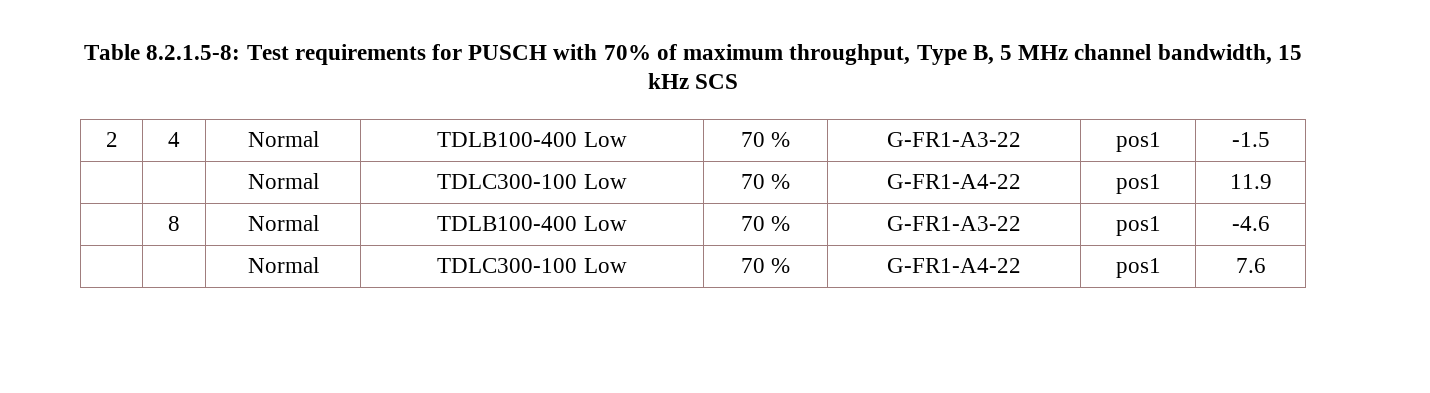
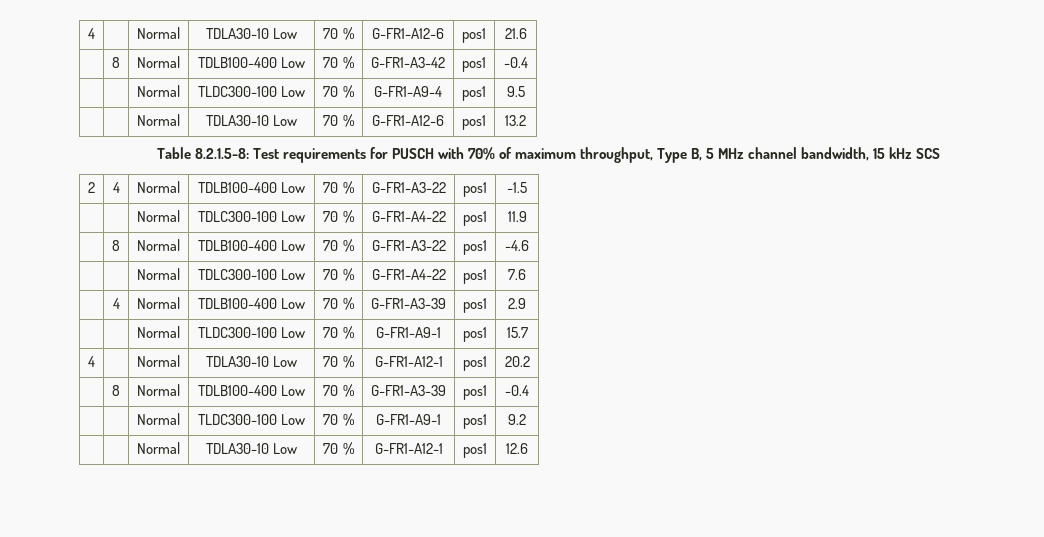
+ 4 | | Normal | TDLA30-10 Low | 70 % | G-FR1-A12-6 | pos1 | 21.6
+ | 8 | Normal | TDLB100-400 Low | 70 % | G-FR1-A3-42 | pos1 | -0.4
+ | | Normal | TLDC300-100 Low | 70 % | G-FR1-A9-4 | pos1 | 9.5
+ | | Normal | TDLA30-10 Low | 70 % | G-FR1-A12-6 | pos1 | 13.2
+ | 4 | Normal | TDLB100-400 Low | 70 % | G-FR1-A3-39 | pos1 | 2.9
+ | | Normal | TLDC300-100 Low | 70 % | G-FR1-A9-1 | pos1 | 15.7
+ 4 | | Normal | TDLA30-10 Low | 70 % | G-FR1-A12-1 | pos1 | 20.2
+ | 8 | Normal | TDLB100-400 Low | 70 % | G-FR1-A3-39 | pos1 | -0.4
+ | | Normal | TLDC300-100 Low | 70 % | G-FR1-A9-1 | pos1 | 9.2
+ | | Normal | TDLA30-10 Low | 70 % | G-FR1-A12-1 | pos1 | 12.6

